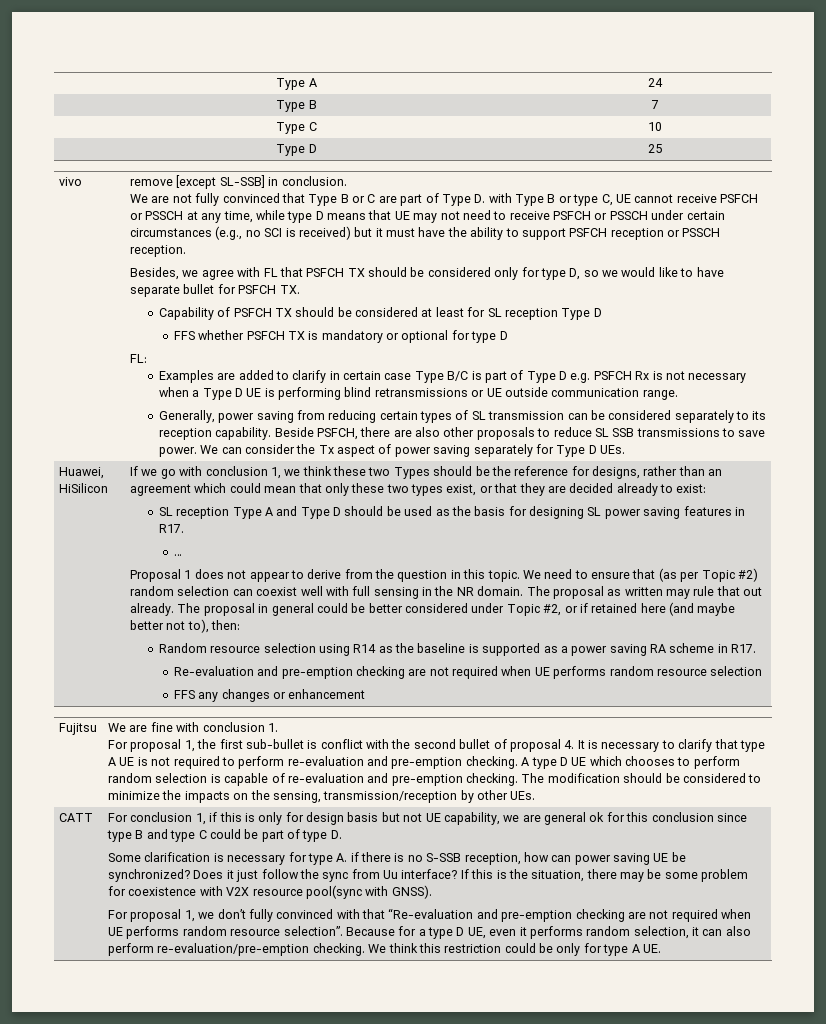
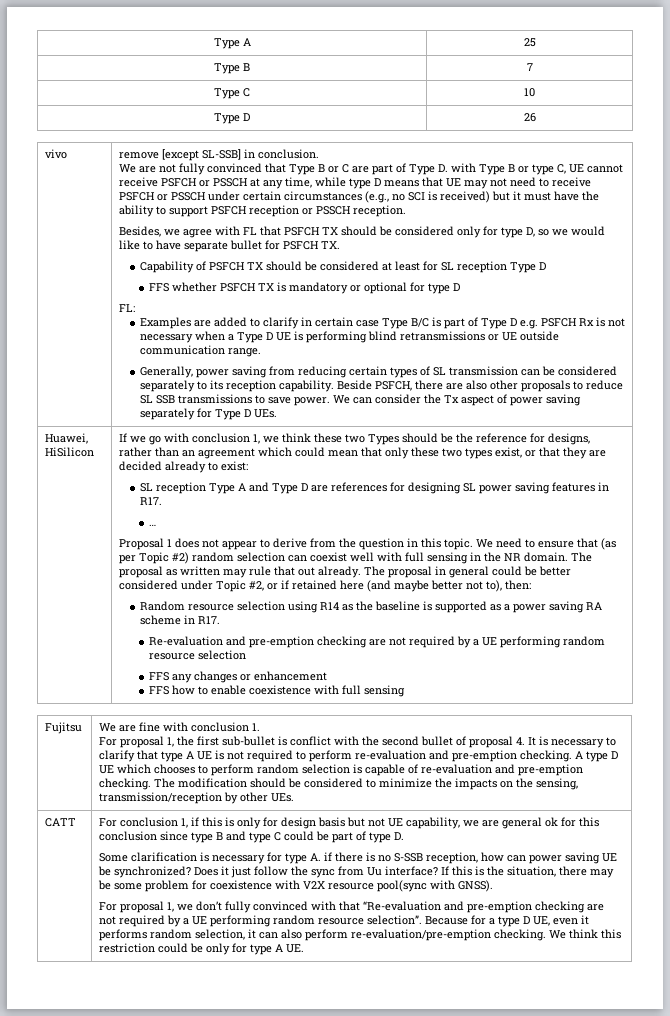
- Type A | 24
+ Type A | 25
- Type D | 25
+ Type D | 26
- SL reception Type A and Type D should be used as the basis for designing SL power saving features in R17.
+ SL reception Type A and Type D are references for designing SL power saving features in R17.
- Re-evaluation and pre-emption checking are not required when UE performs random resource selection
+ Re-evaluation and pre-emption checking are not required by a UE performing random resource selection
+ FFS how to enable coexistence with full sensing
- For proposal 1, we don’t fully convinced with that “Re-evaluation and pre-emption checking are not required when UE performs random resource selection”.
+ For proposal 1, we don’t fully convinced with that “Re-evaluation and pre-emption checking are not required by a UE performing random resource selection”.

